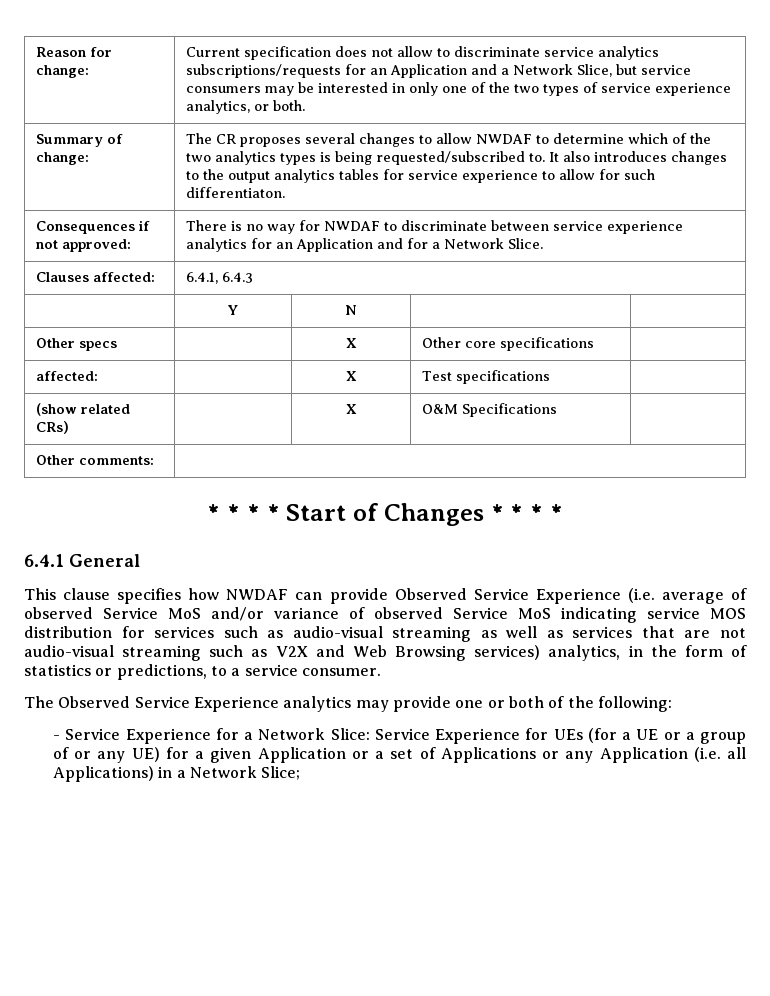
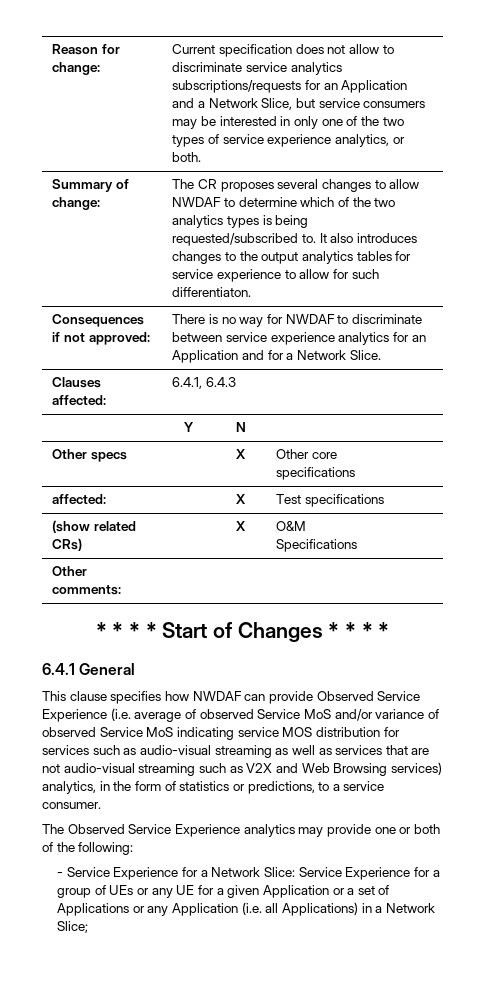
- - Service Experience for a Network Slice: Service Experience for UEs (for a UE or a group of or any UE) for a given Application or a set of Applications or any Application (i.e. all Applications) in a Network Slice;
+ - Service Experience for a Network Slice: Service Experience for a group of UEs or any UE for a given Application or a set of Applications or any Application (i.e. all Applications) in a Network Slice;

